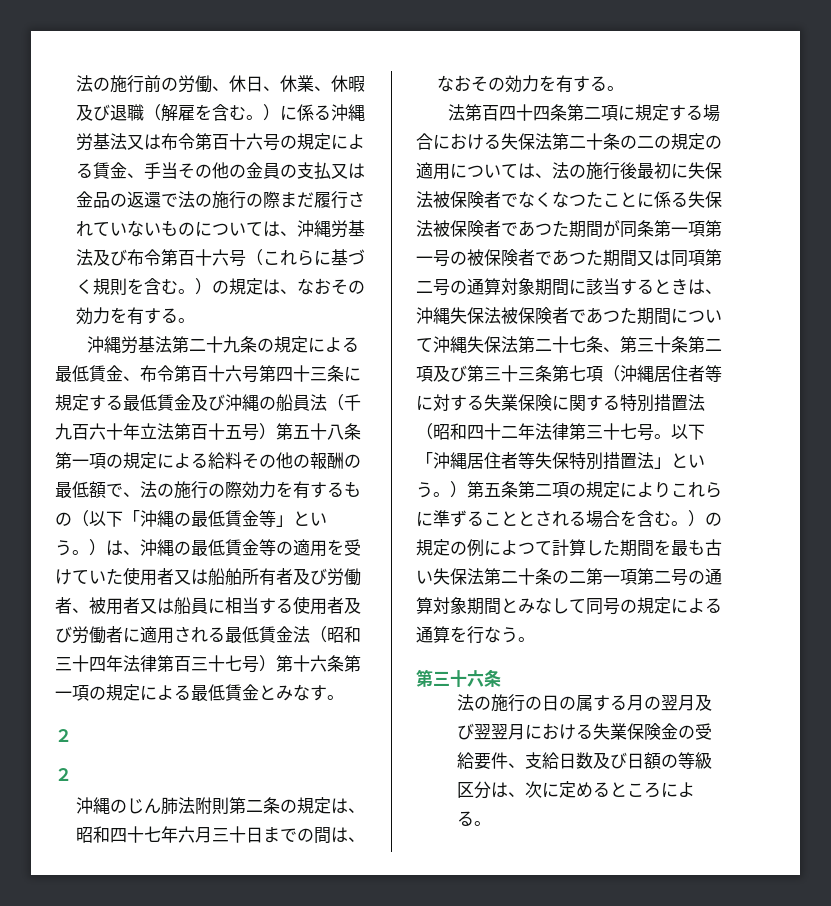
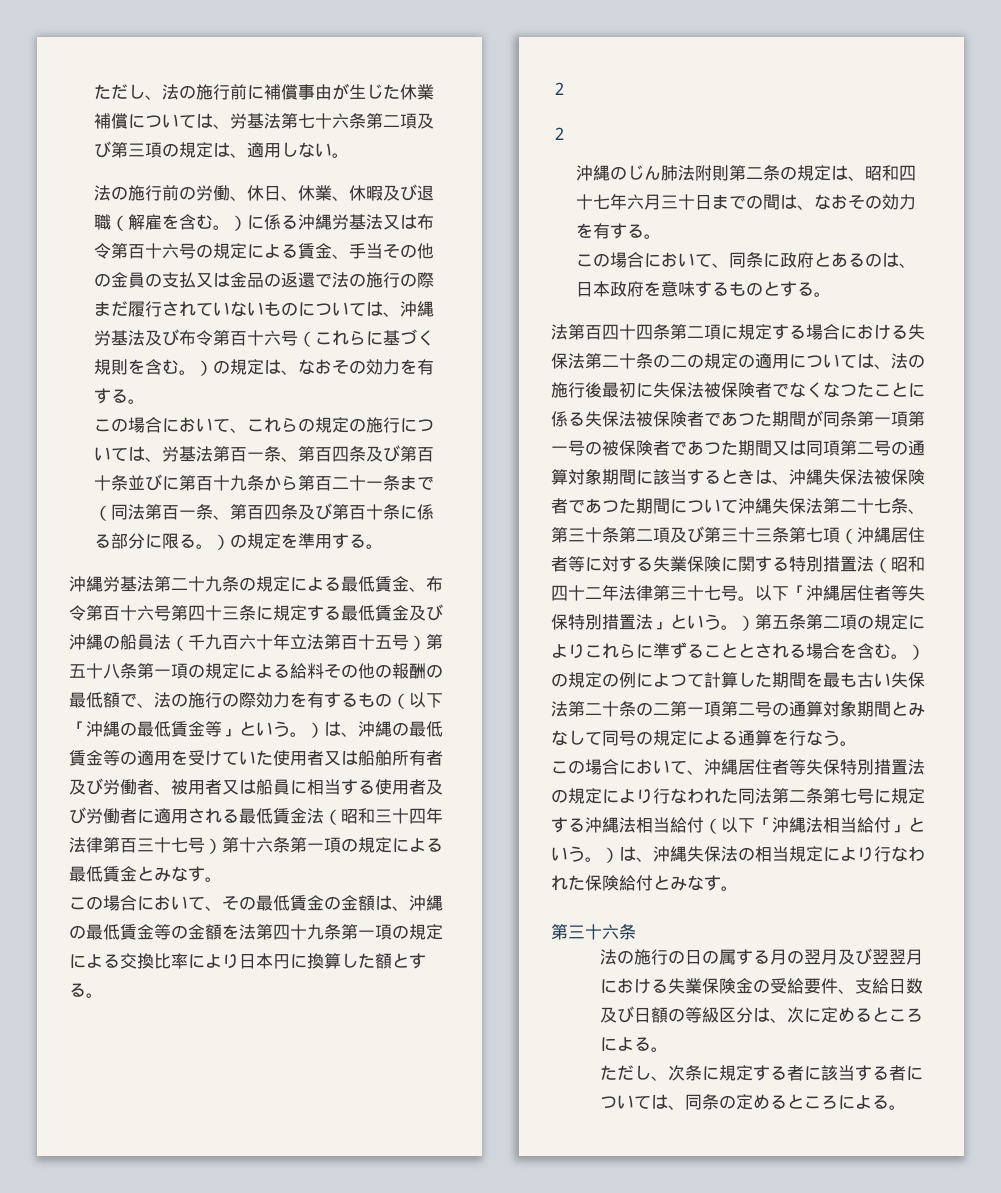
+ ただし、法の施行前に補償事由が生じた休業補償については、労基法第七十六条第二項及び第三項の規定は、適用しない。
+ この場合において、これらの規定の施行については、労基法第百一条、第百四条及び第百十条並びに第百十九条から第百二十一条まで（同法第百一条、第百四条及び第百十条に係る部分に限る。）の規定を準用する。
+ この場合において、その最低賃金の金額は、沖縄の最低賃金等の金額を法第四十九条第一項の規定による交換比率により日本円に換算した額とする。
+ この場合において、同条に政府とあるのは、日本政府を意味するものとする。
+ この場合において、沖縄居住者等失保特別措置法の規定により行なわれた同法第二条第七号に規定する沖縄法相当給付（以下「沖縄法相当給付」という。）は、沖縄失保法の相当規定により行なわれた保険給付とみなす。
+ ただし、次条に規定する者に該当する者については、同条の定めるところによる。

